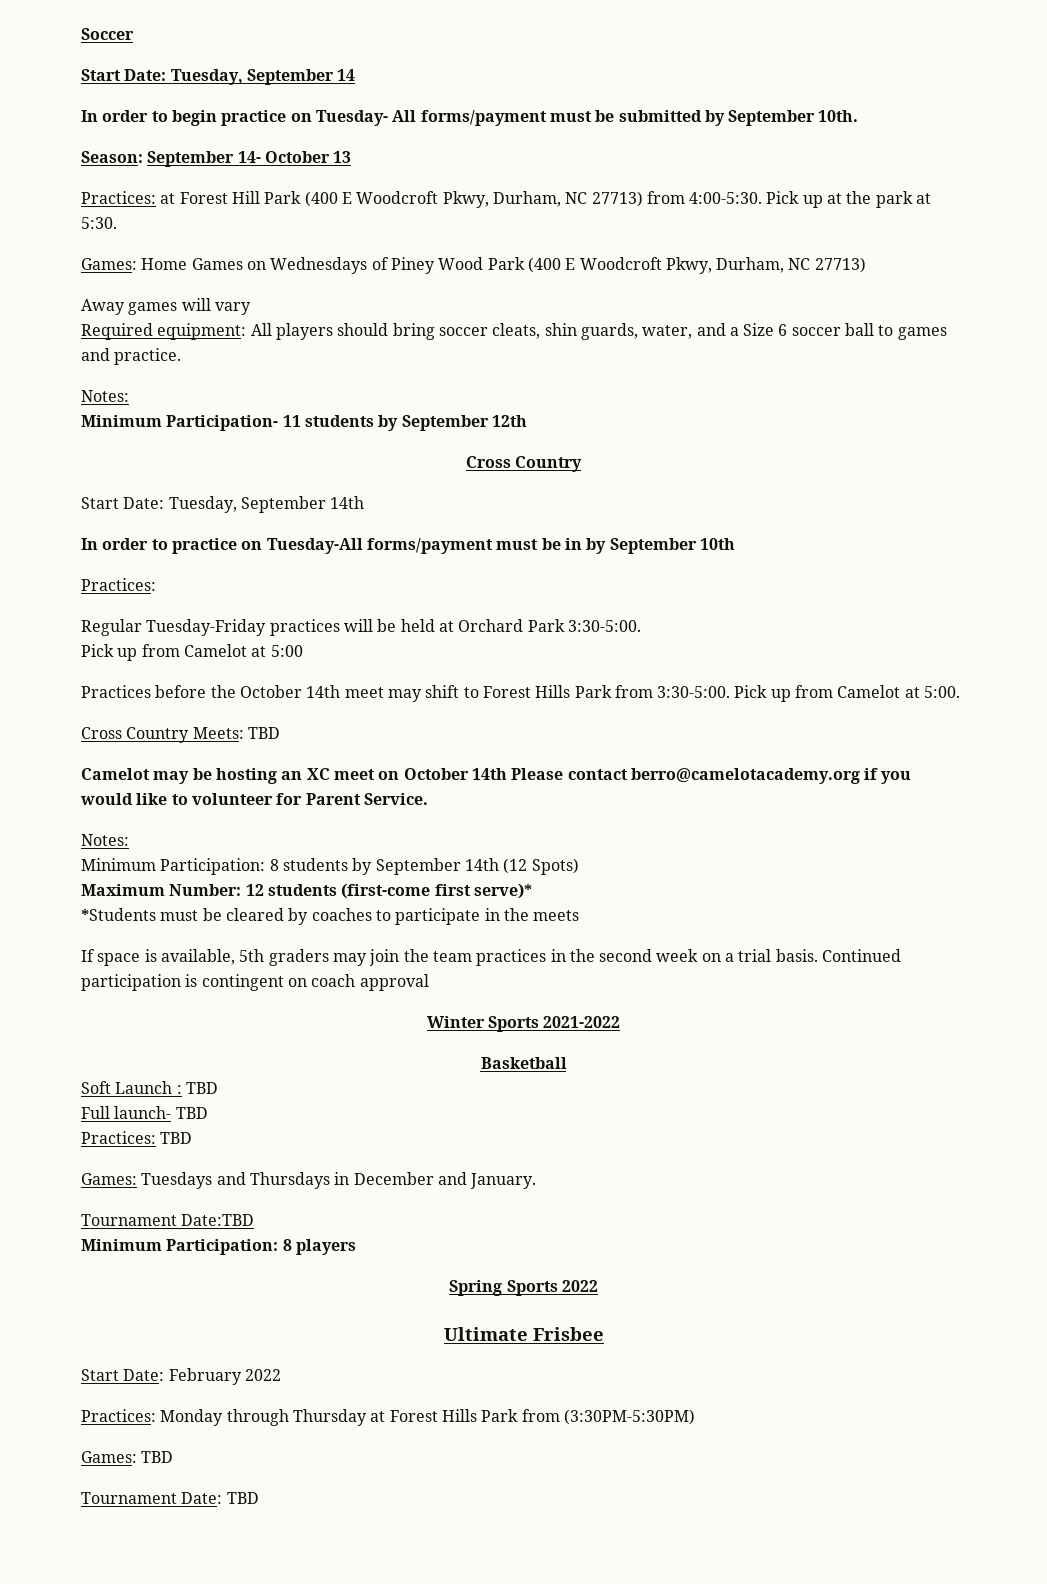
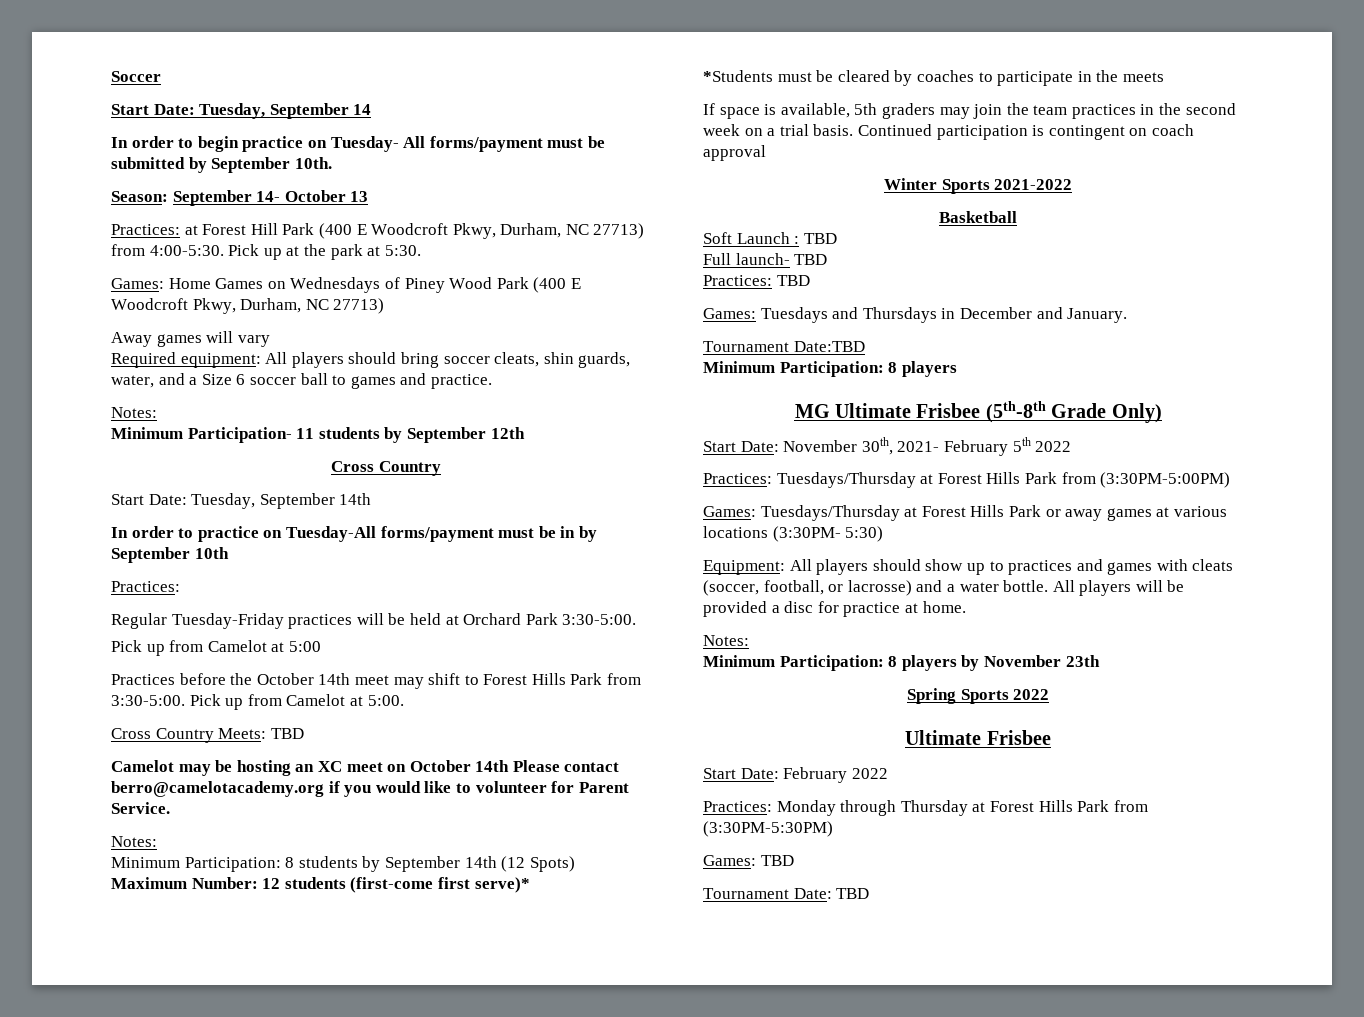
+ MG Ultimate Frisbee (5th-8th Grade Only)
+ Start Date: November 30th, 2021- February 5th 2022
+ Practices: Tuesdays/Thursday at Forest Hills Park from (3:30PM-5:00PM)
+ Games: Tuesdays/Thursday at Forest Hills Park or away games at various locations (3:30PM- 5:30)
+ Equipment: All players should show up to practices and games with cleats (soccer, football, or lacrosse) and a water bottle. All players will be provided a disc for practice at home.
+ Notes:
+ Minimum Participation: 8 players by November 23th

